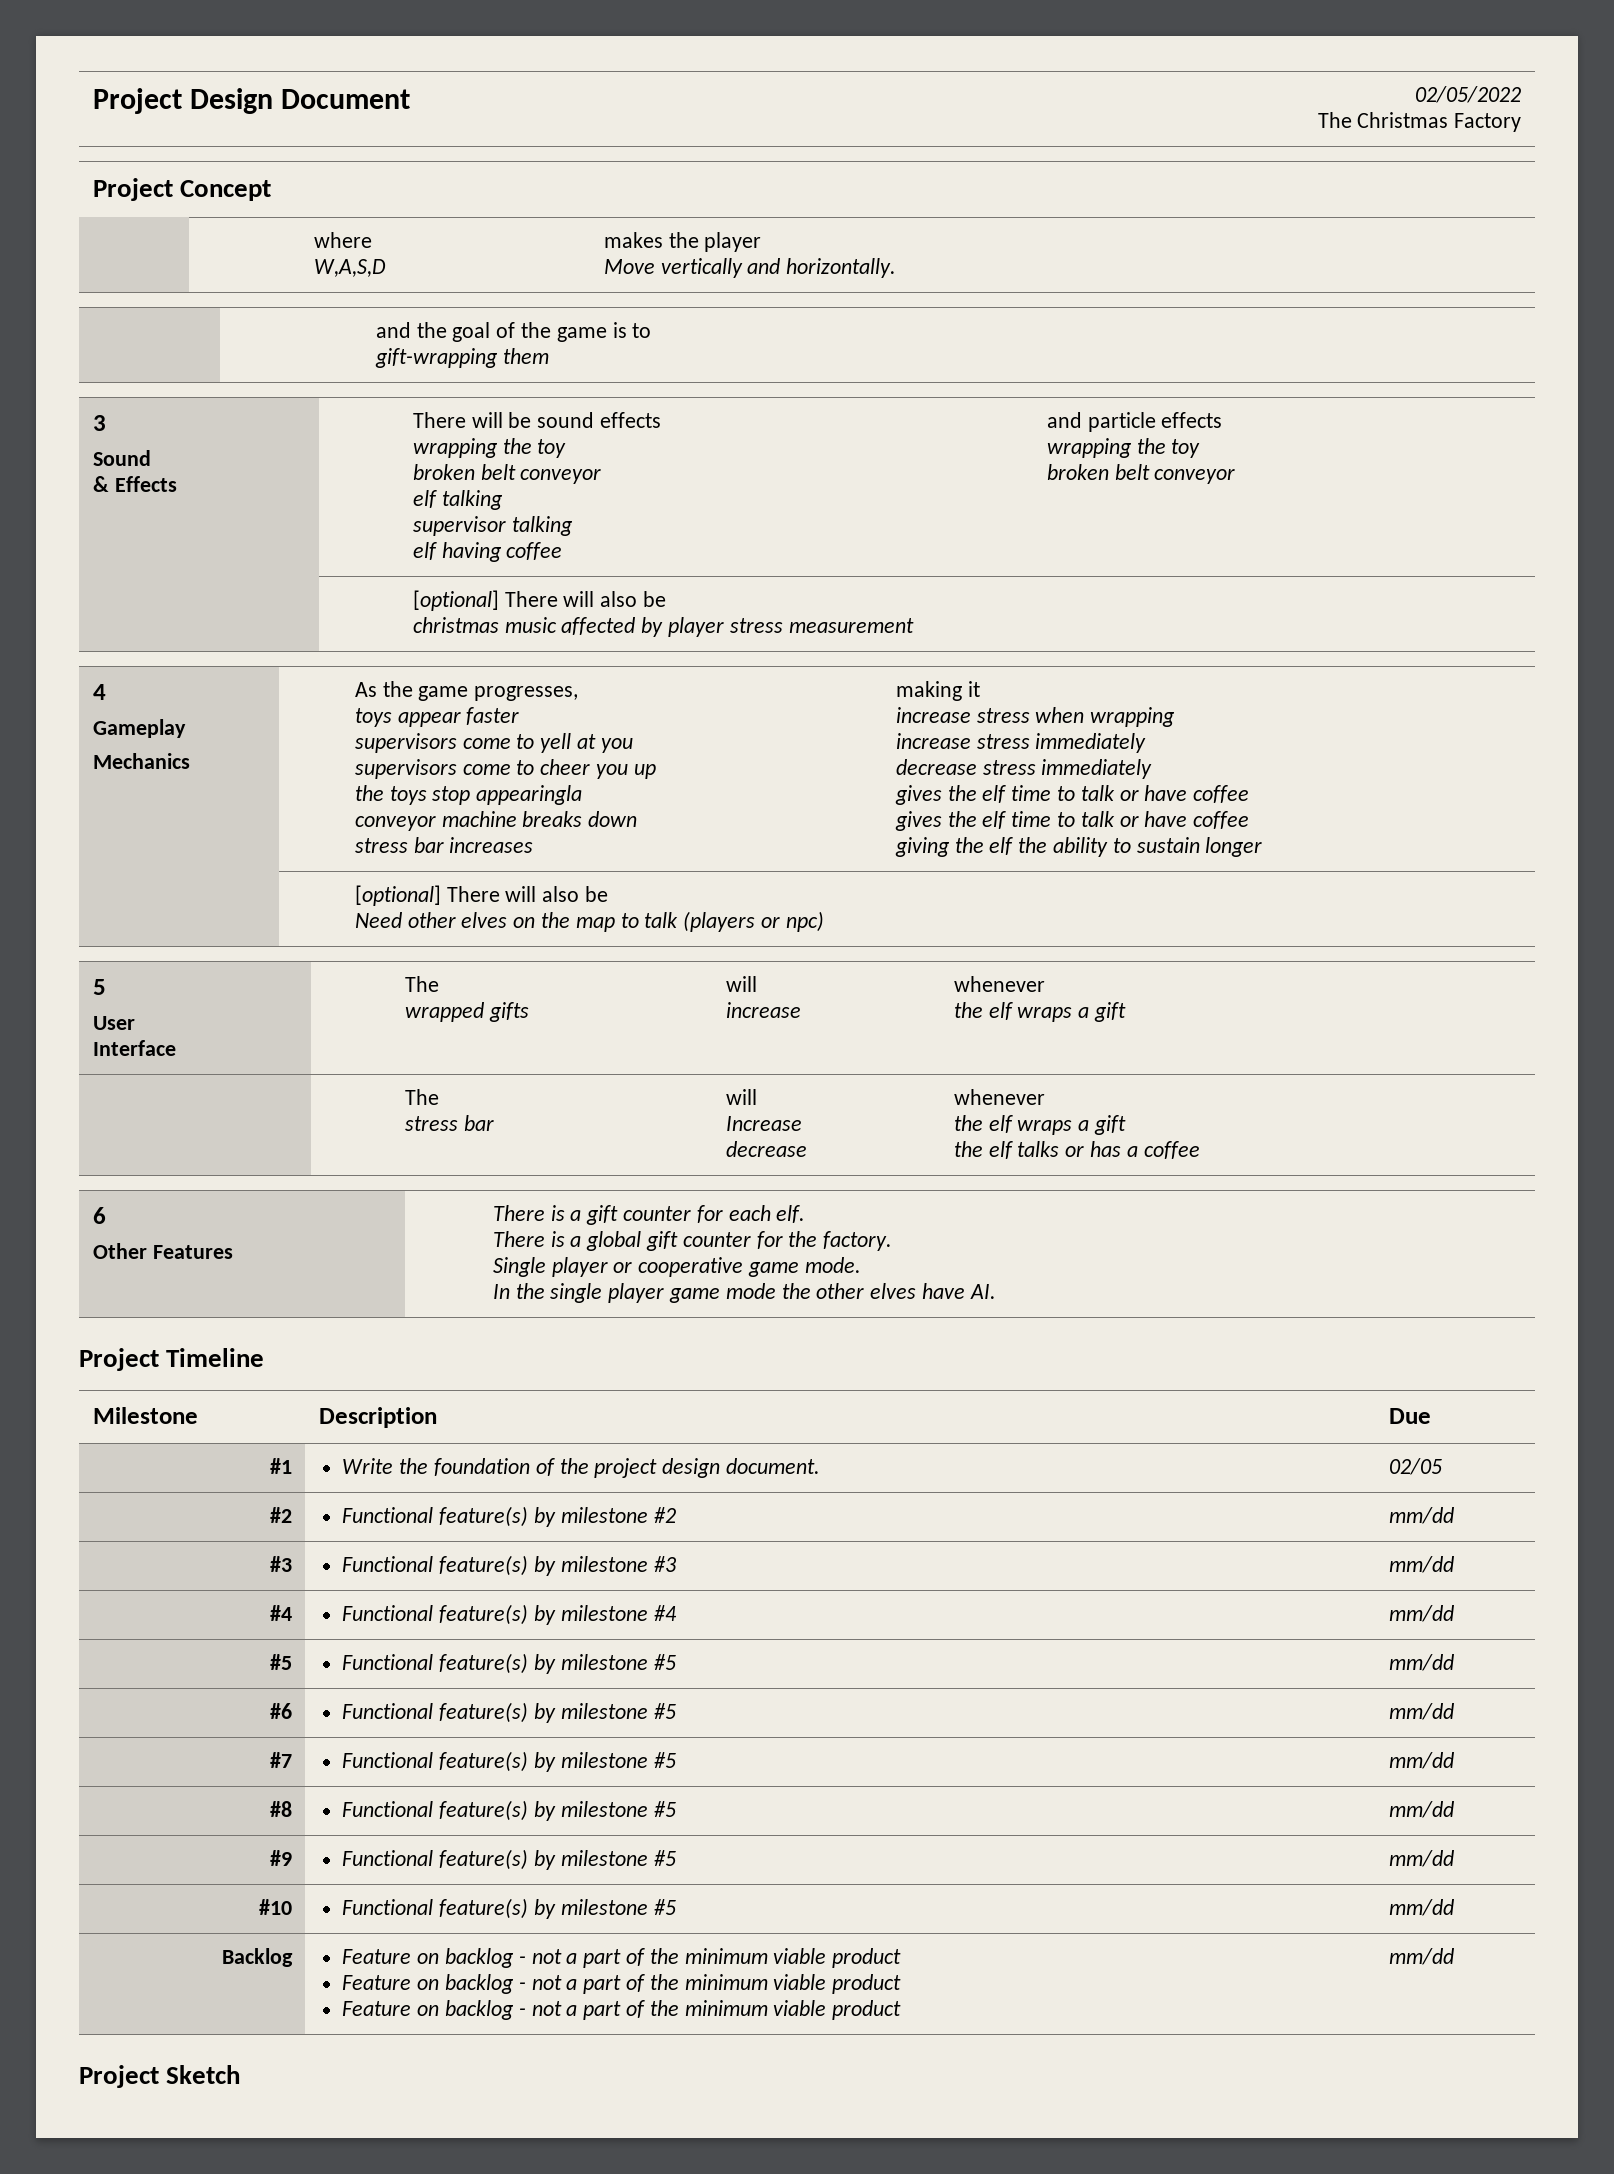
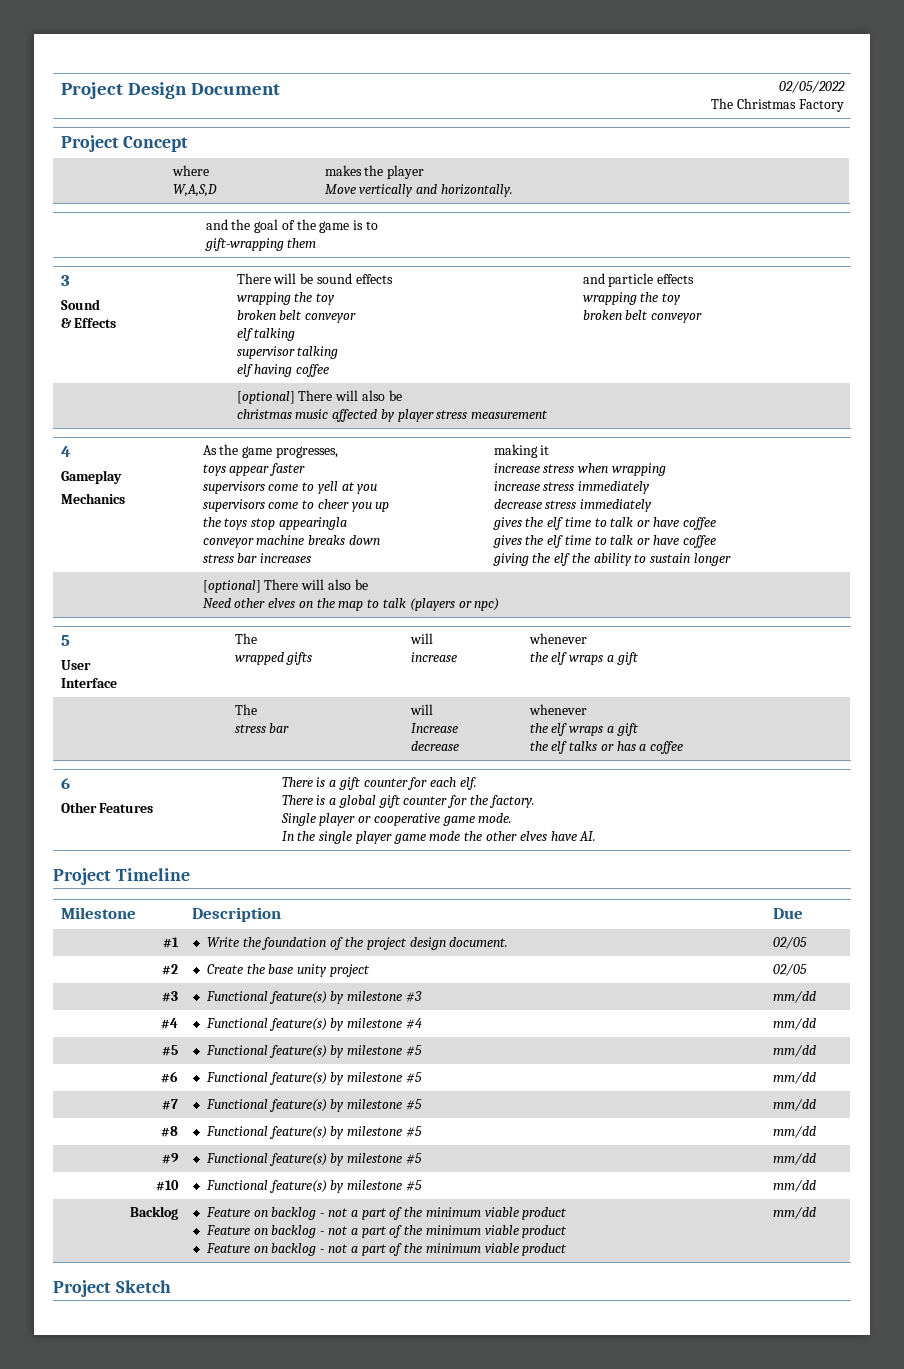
- #2 | Functional feature(s) by milestone #2 | mm/dd
+ #2 | Create the base unity project | 02/05

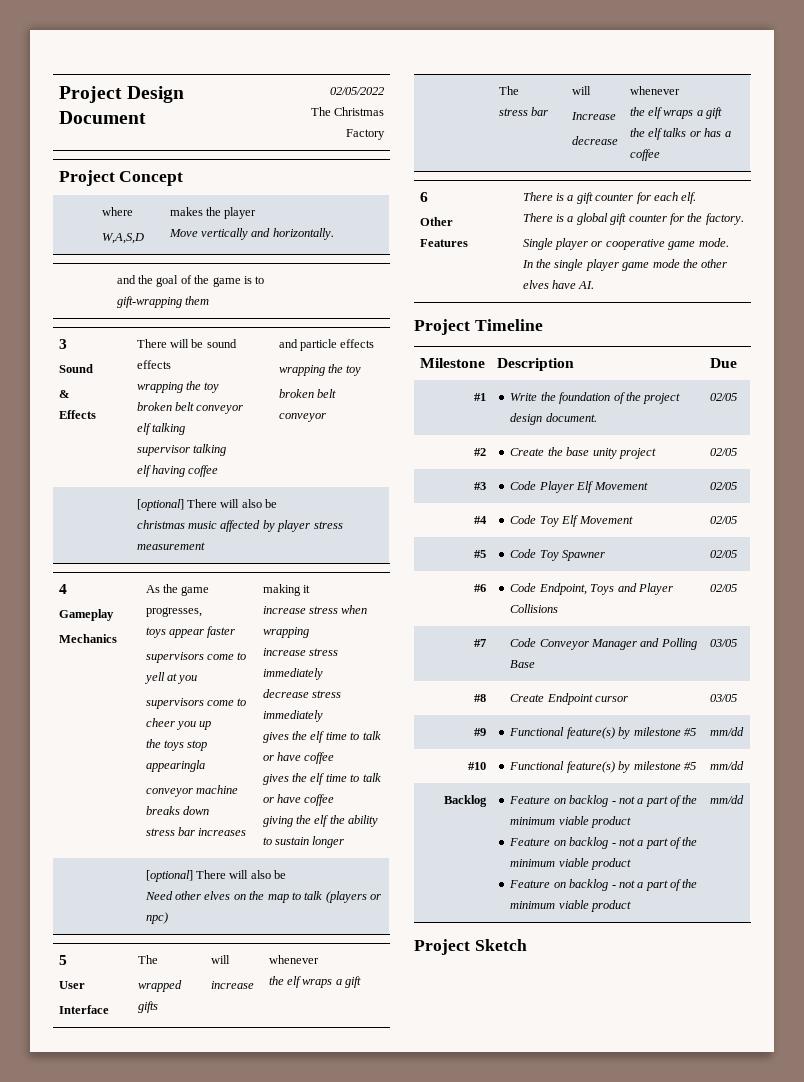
- #3 | Functional feature(s) by milestone #3 | mm/dd
- #4 | Functional feature(s) by milestone #4 | mm/dd
- #5 | Functional feature(s) by milestone #5 | mm/dd
- #6 | Functional feature(s) by milestone #5 | mm/dd
- #7 | Functional feature(s) by milestone #5 | mm/dd
- #8 | Functional feature(s) by milestone #5 | mm/dd
+ #3 | Code Player Elf Movement | 02/05
+ #4 | Code Toy Elf Movement | 02/05
+ #5 | Code Toy Spawner | 02/05
+ #6 | Code Endpoint, Toys and Player Collisions | 02/05
+ #7 | Code Conveyor Manager and Polling Base | 03/05
+ #8 | Create Endpoint cursor | 03/05

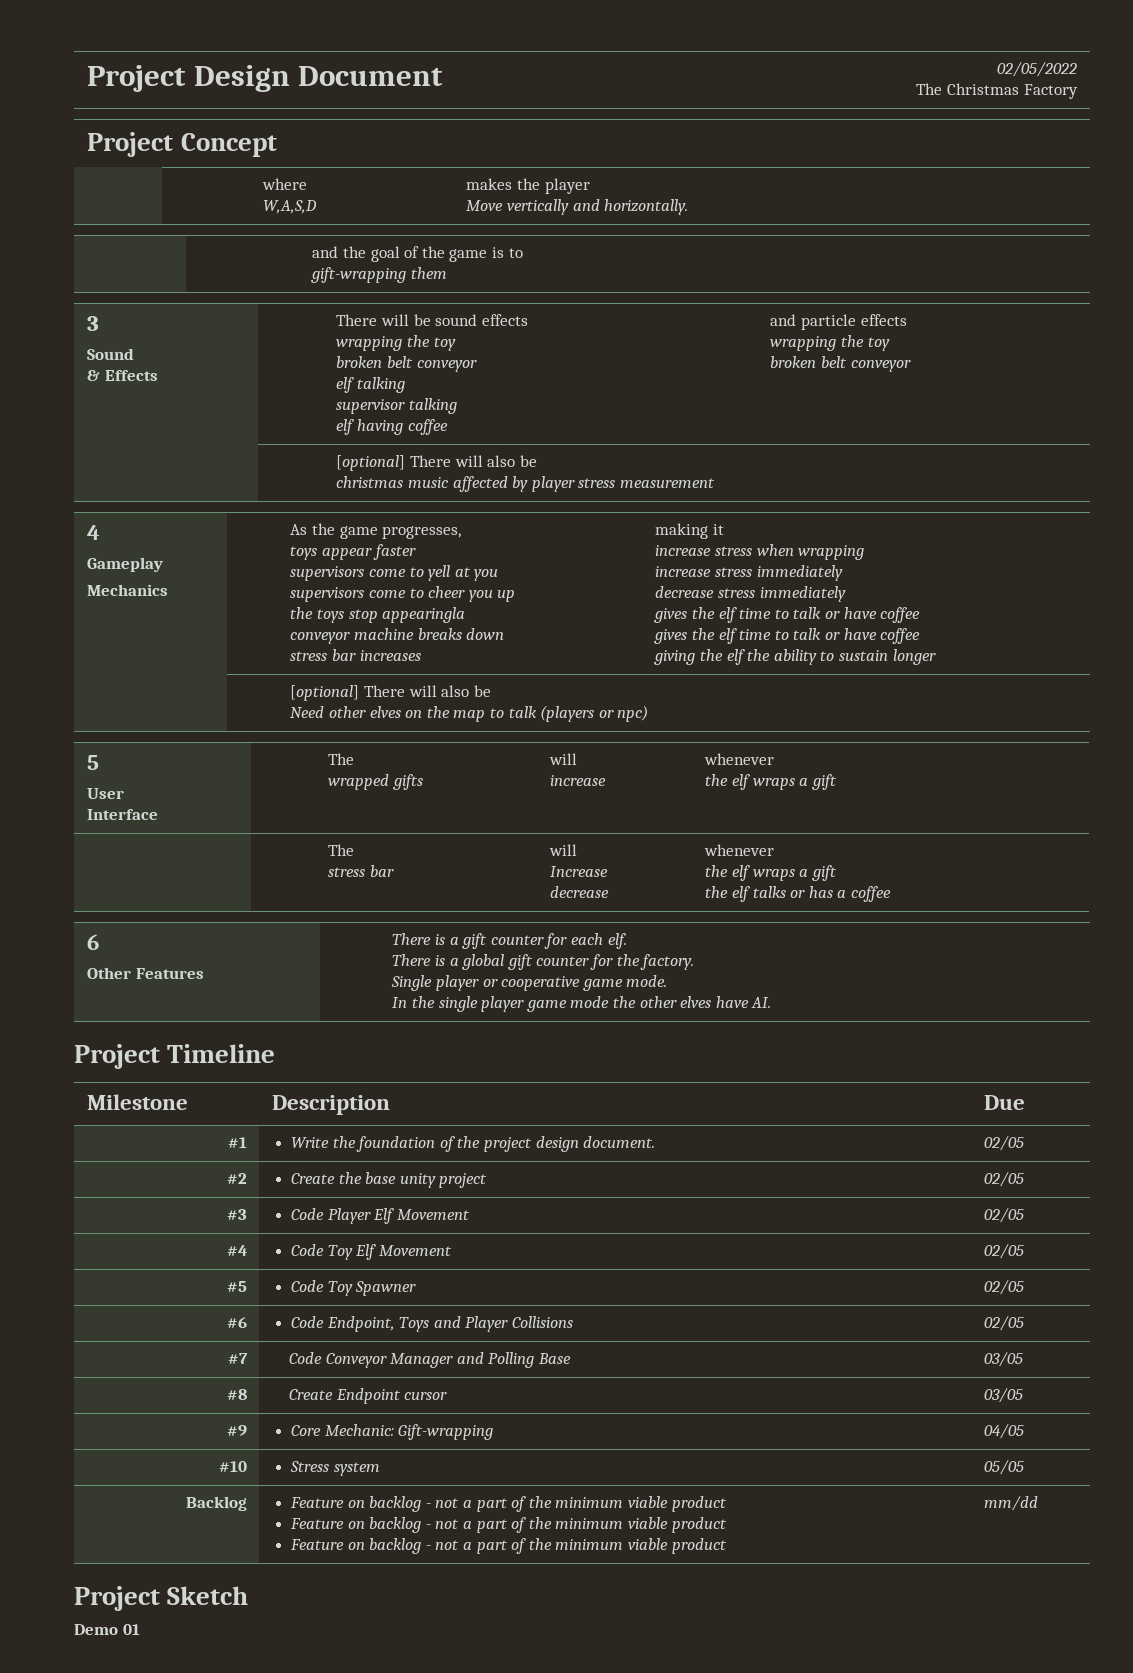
- #9 | Functional feature(s) by milestone #5 | mm/dd
- #10 | Functional feature(s) by milestone #5 | mm/dd
+ #9 | Core Mechanic: Gift-wrapping | 04/05
+ #10 | Stress system | 05/05
+ Demo 01

